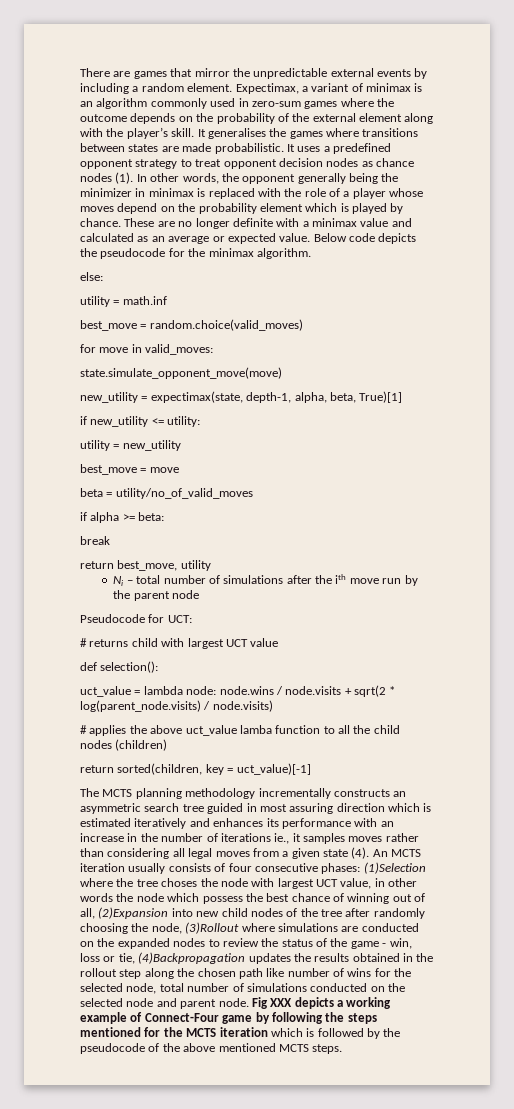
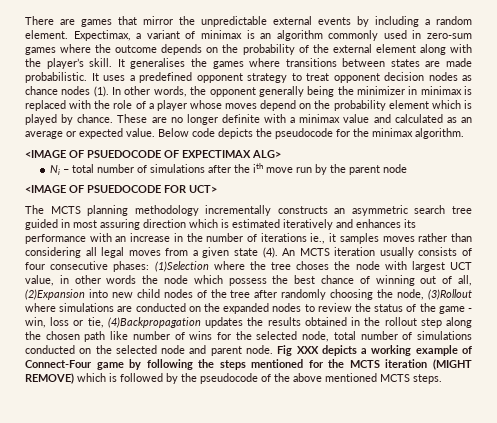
- else:
- utility = math.inf
- best_move = random.choice(valid_moves)
- for move in valid_moves:
- state.simulate_opponent_move(move)
- new_utility = expectimax(state, depth-1, alpha, beta, True)[1]
- if new_utility <= utility:
- utility = new_utility
- best_move = move
- beta = utility/no_of_valid_moves
- if alpha >= beta:
- break
- return best_move, utility
+ <IMAGE OF PSUEDOCODE OF EXPECTIMAX ALG>
- Pseudocode for UCT:
- # returns child with largest UCT value
- def selection():
- uct_value = lambda node: node.wins / node.visits + sqrt(2 * log(parent_node.visits) / node.visits)
- # applies the above uct_value lamba function to all the child nodes (children)
- return sorted(children, key = uct_value)[-1]
+ <IMAGE OF PSUEDOCODE FOR UCT>
- Fig XXX depicts a working example of Connect-Four game by following the steps mentioned for the MCTS iteration which is followed by the pseudocode of the above mentioned MCTS steps.
+ Fig XXX depicts a working example of Connect-Four game by following the steps mentioned for the MCTS iteration (MIGHT REMOVE) which is followed by the pseudocode of the above mentioned MCTS steps.

